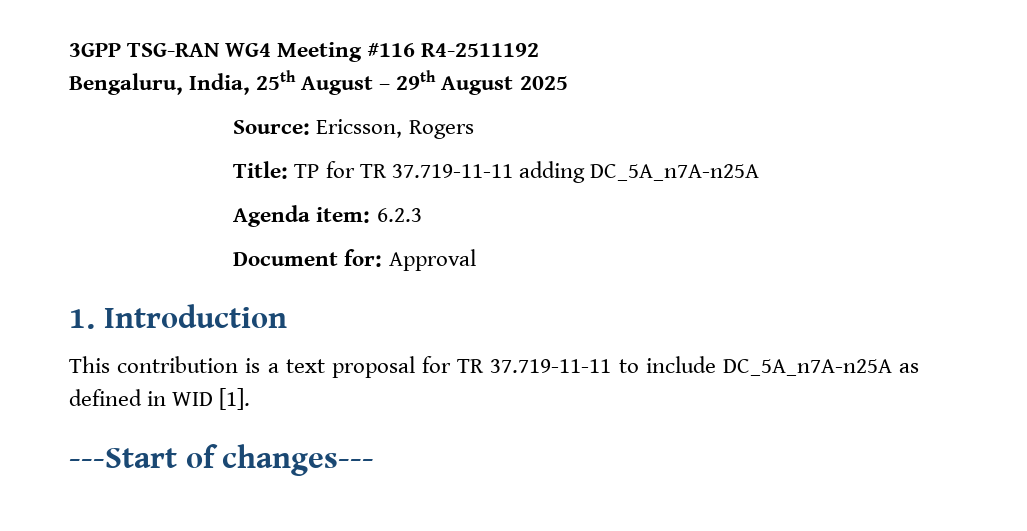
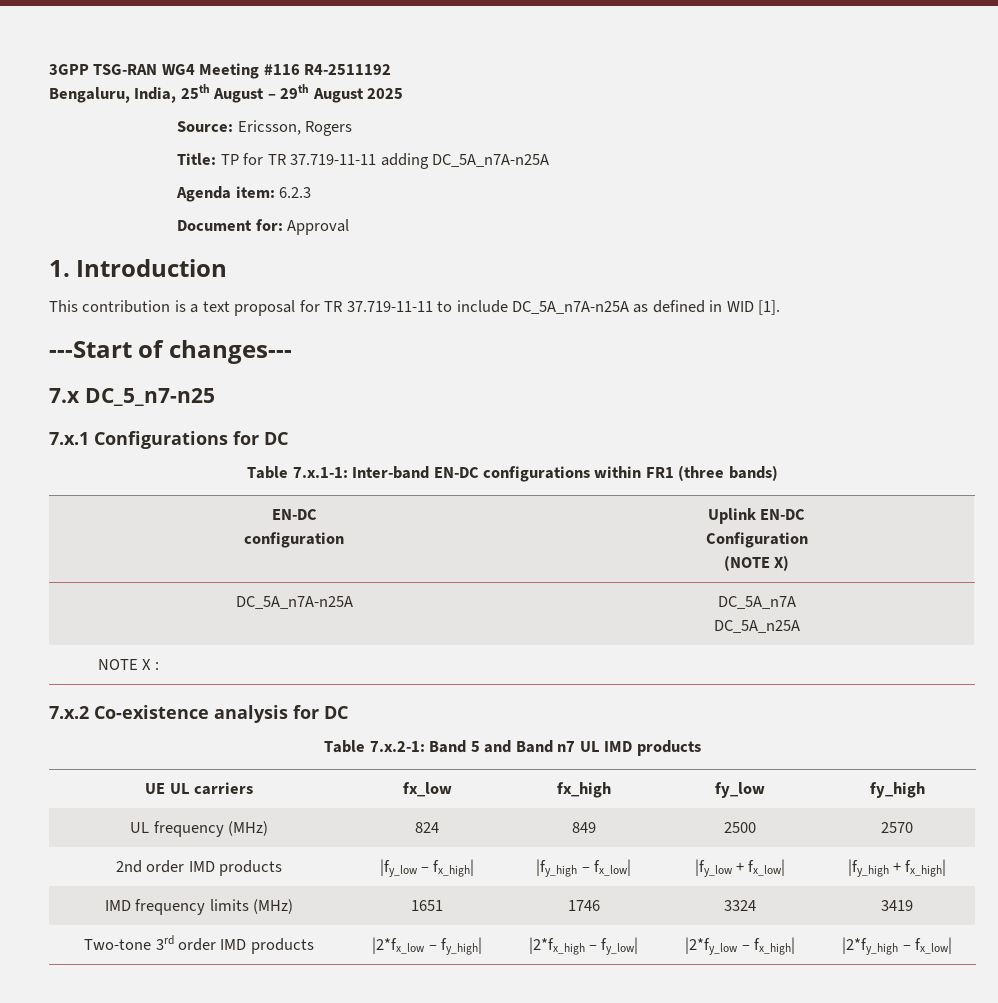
+ 7.x DC_5_n7-n25
+ 7.x.1 Configurations for DC
+ Table 7.x.1-1: Inter-band EN-DC configurations within FR1 (three bands)
+ EN-DC
+ configuration | Uplink EN-DC
+ Configuration
+ (NOTE X)
+ DC_5A_n7A-n25A | DC_5A_n7A
+ DC_5A_n25A
+ NOTE X :
+ 7.x.2 Co-existence analysis for DC
+ Table 7.x.2-1: Band 5 and Band n7 UL IMD products
+ UE UL carriers | fx_low | fx_high | fy_low | fy_high
+ UL frequency (MHz) | 824 | 849 | 2500 | 2570
+ 2nd order IMD products | |fy_low – fx_high| | |fy_high – fx_low| | |fy_low + fx_low| | |fy_high + fx_high|
+ IMD frequency limits (MHz) | 1651 | 1746 | 3324 | 3419
+ Two-tone 3rd order IMD products | |2*fx_low – fy_high| | |2*fx_high – fy_low| | |2*fy_low – fx_high| | |2*fy_high – fx_low|

